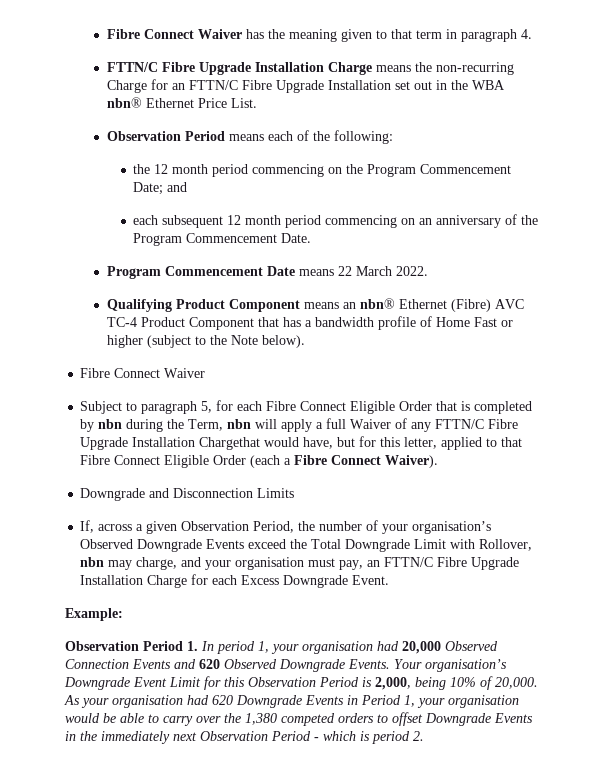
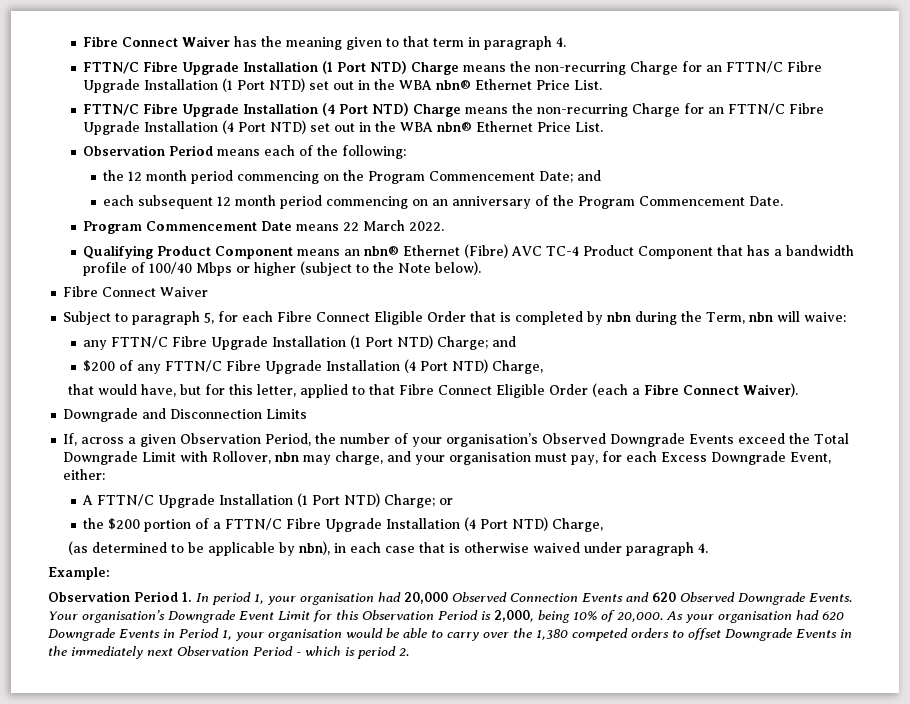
- FTTN/C Fibre Upgrade Installation Charge means the non-recurring Charge for an FTTN/C Fibre Upgrade Installation set out in the WBA nbn® Ethernet Price List.
+ FTTN/C Fibre Upgrade Installation (1 Port NTD) Charge means the non-recurring Charge for an FTTN/C Fibre Upgrade Installation (1 Port NTD) set out in the WBA nbn® Ethernet Price List.
+ FTTN/C Fibre Upgrade Installation (4 Port NTD) Charge means the non-recurring Charge for an FTTN/C Fibre Upgrade Installation (4 Port NTD) set out in the WBA nbn® Ethernet Price List.
- Qualifying Product Component means an nbn® Ethernet (Fibre) AVC TC-4 Product Component that has a bandwidth profile of Home Fast or higher (subject to the Note below).
+ Qualifying Product Component means an nbn® Ethernet (Fibre) AVC TC-4 Product Component that has a bandwidth profile of 100/40 Mbps or higher (subject to the Note below).
- Subject to paragraph 5, for each Fibre Connect Eligible Order that is completed by nbn during the Term, nbn will apply a full Waiver of any FTTN/C Fibre Upgrade Installation Chargethat would have, but for this letter, applied to that Fibre Connect Eligible Order (each a Fibre Connect Waiver).
+ Subject to paragraph 5, for each Fibre Connect Eligible Order that is completed by nbn during the Term, nbn will waive:
+ any FTTN/C Fibre Upgrade Installation (1 Port NTD) Charge; and
+ $200 of any FTTN/C Fibre Upgrade Installation (4 Port NTD) Charge,
+ that would have, but for this letter, applied to that Fibre Connect Eligible Order (each a Fibre Connect Waiver).
- If, across a given Observation Period, the number of your organisation’s Observed Downgrade Events exceed the Total Downgrade Limit with Rollover, nbn may charge, and your organisation must pay, an FTTN/C Fibre Upgrade Installation Charge for each Excess Downgrade Event.
+ If, across a given Observation Period, the number of your organisation’s Observed Downgrade Events exceed the Total Downgrade Limit with Rollover, nbn may charge, and your organisation must pay, for each Excess Downgrade Event, either:
+ A FTTN/C Upgrade Installation (1 Port NTD) Charge; or
+ the $200 portion of a FTTN/C Fibre Upgrade Installation (4 Port NTD) Charge,
+ (as determined to be applicable by nbn), in each case that is otherwise waived under paragraph 4.

